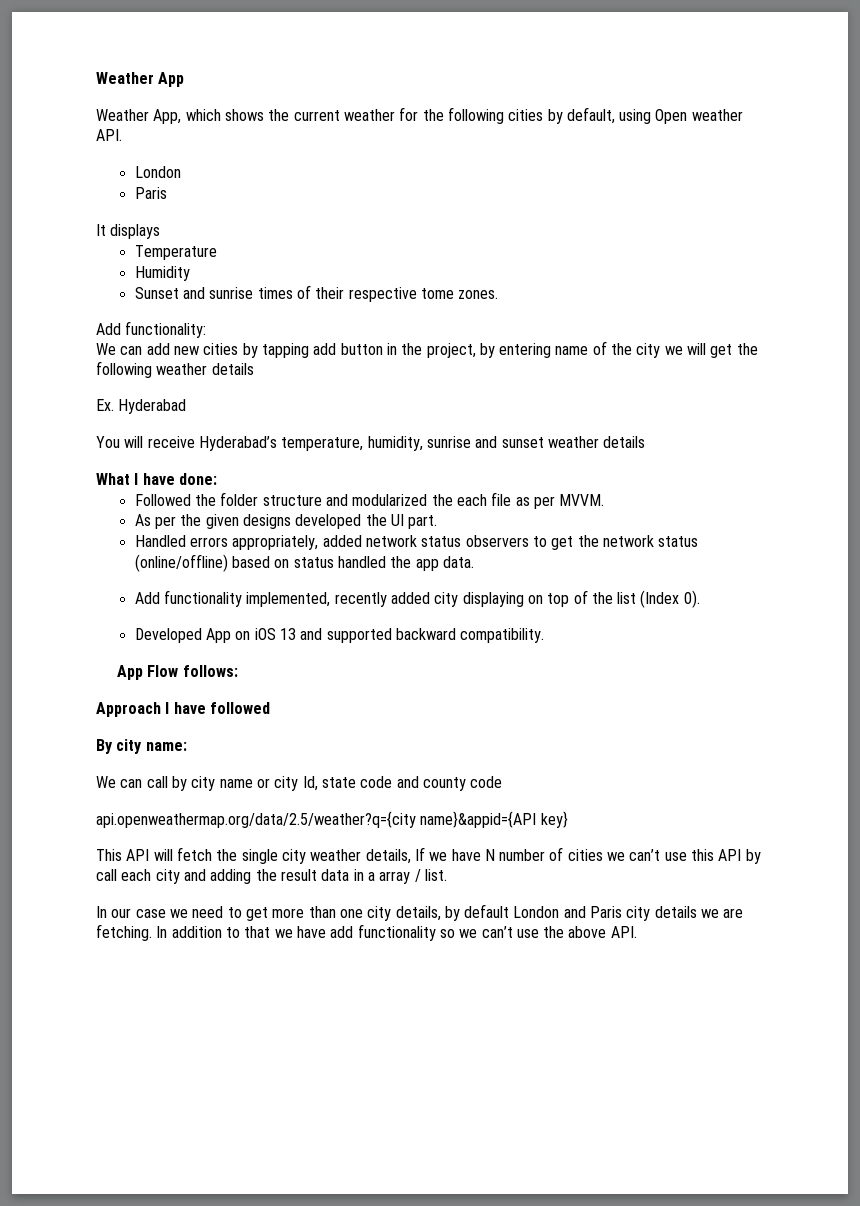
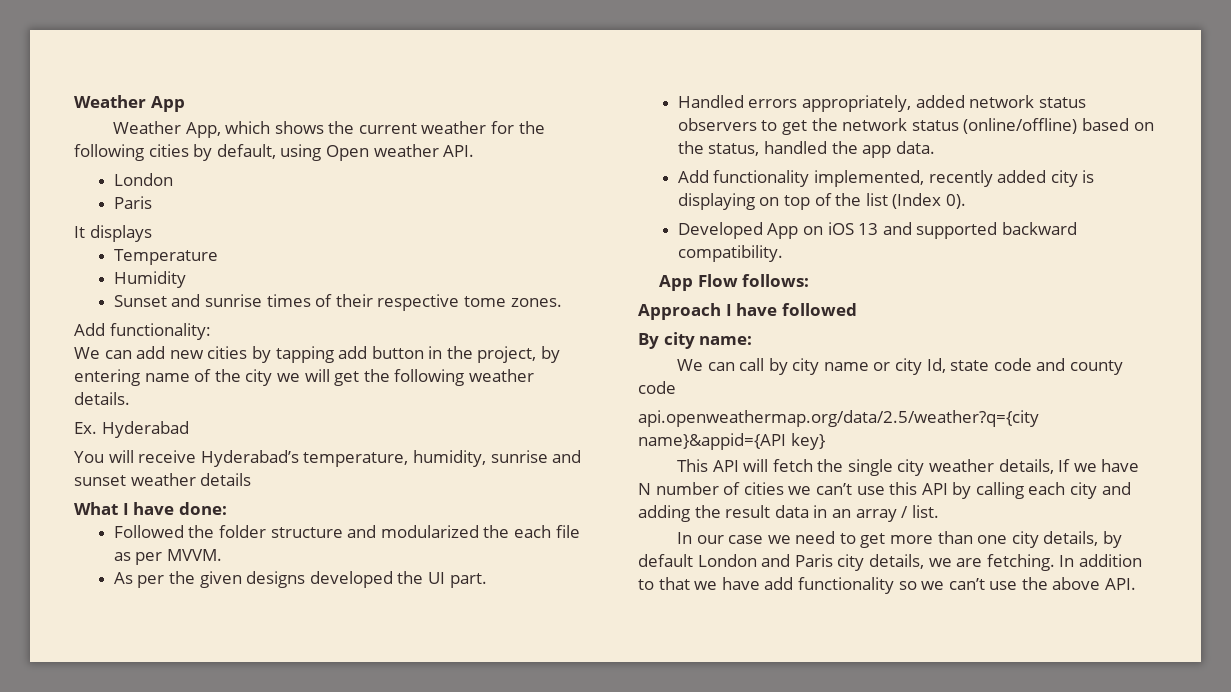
- We can add new cities by tapping add button in the project, by entering name of the city we will get the following weather details
+ We can add new cities by tapping add button in the project, by entering name of the city we will get the following weather details.
- Handled errors appropriately, added network status observers to get the network status (online/offline) based on status handled the app data.
+ Handled errors appropriately, added network status observers to get the network status (online/offline) based on the status, handled the app data.
- Add functionality implemented, recently added city displaying on top of the list (Index 0).
+ Add functionality implemented, recently added city is displaying on top of the list (Index 0).
- This API will fetch the single city weather details, If we have N number of cities we can’t use this API by call each city and adding the result data in a array / list.
+ This API will fetch the single city weather details, If we have N number of cities we can’t use this API by calling each city and adding the result data in an array / list.
- In our case we need to get more than one city details, by default London and Paris city details we are fetching.
+ In our case we need to get more than one city details, by default London and Paris city details, we are fetching.

